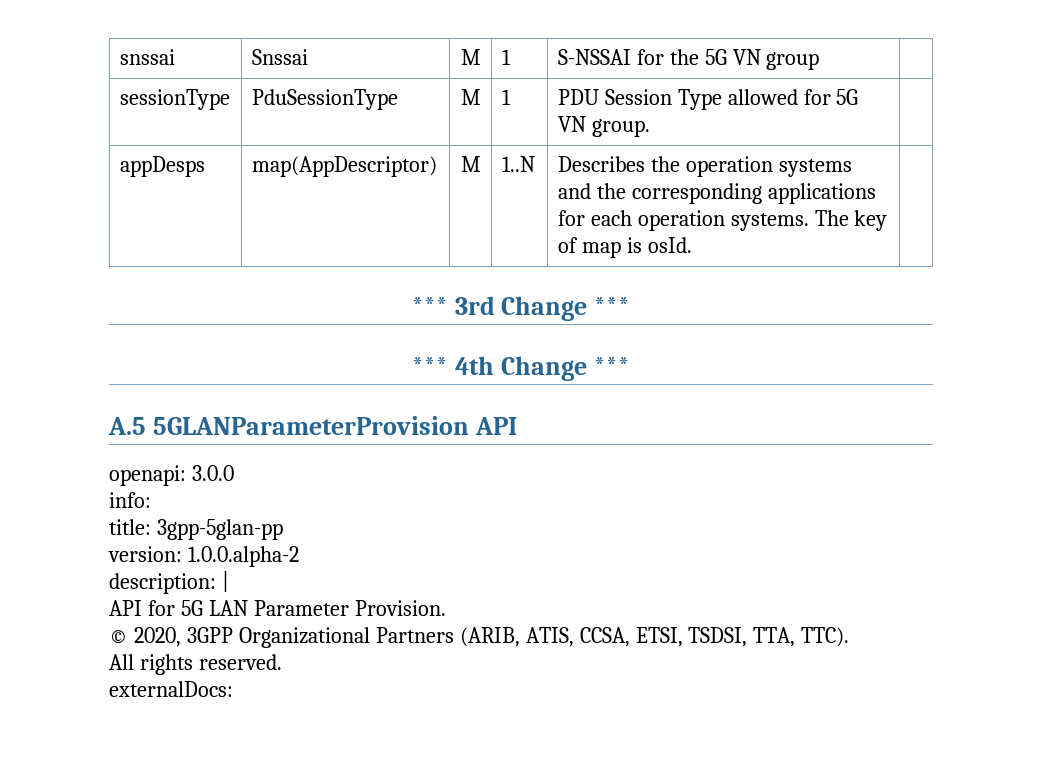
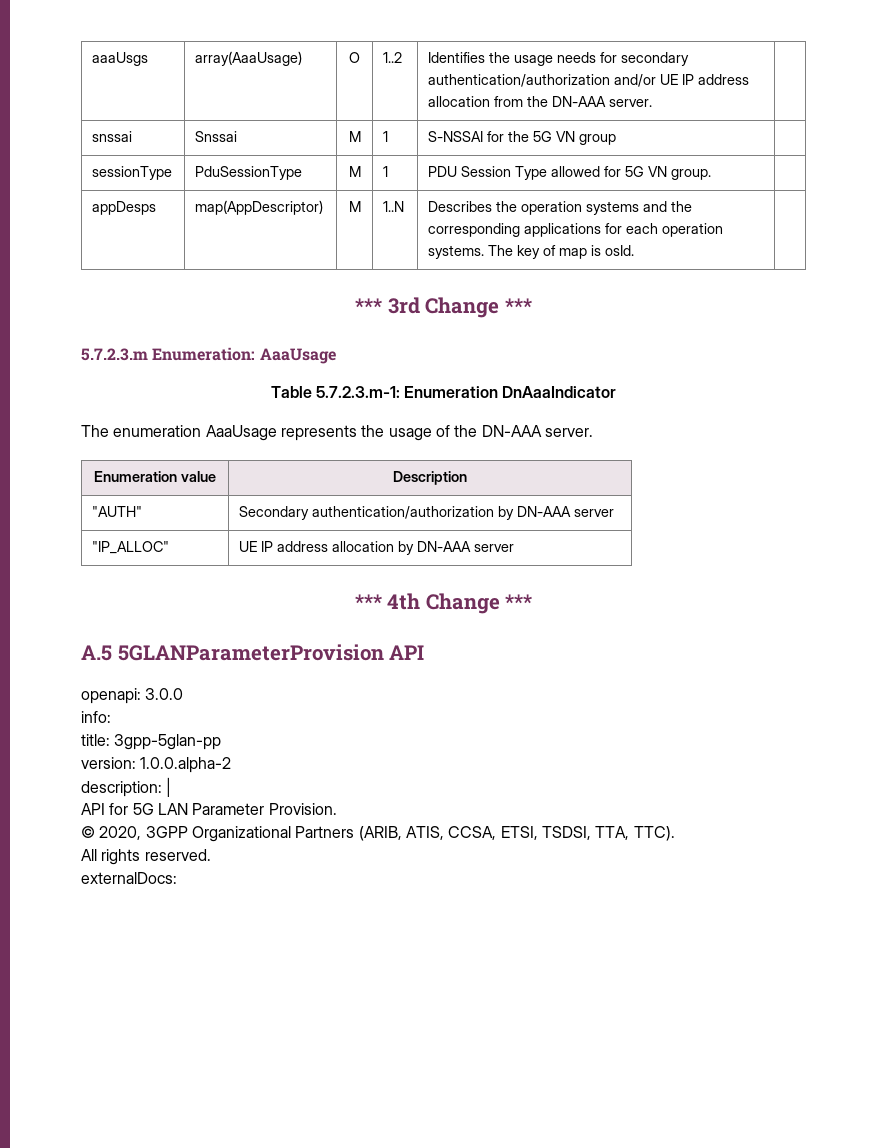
+ aaaUsgs | array(AaaUsage) | O | 1..2 | Identifies the usage needs for secondary authentication/authorization and/or UE IP address allocation from the DN-AAA server. |
+ 5.7.2.3.m Enumeration: AaaUsage
+ Table 5.7.2.3.m-1: Enumeration DnAaaIndicator
+ The enumeration AaaUsage represents the usage of the DN-AAA server.
+ Enumeration value | Description
+ "AUTH" | Secondary authentication/authorization by DN-AAA server
+ "IP_ALLOC" | UE IP address allocation by DN-AAA server

